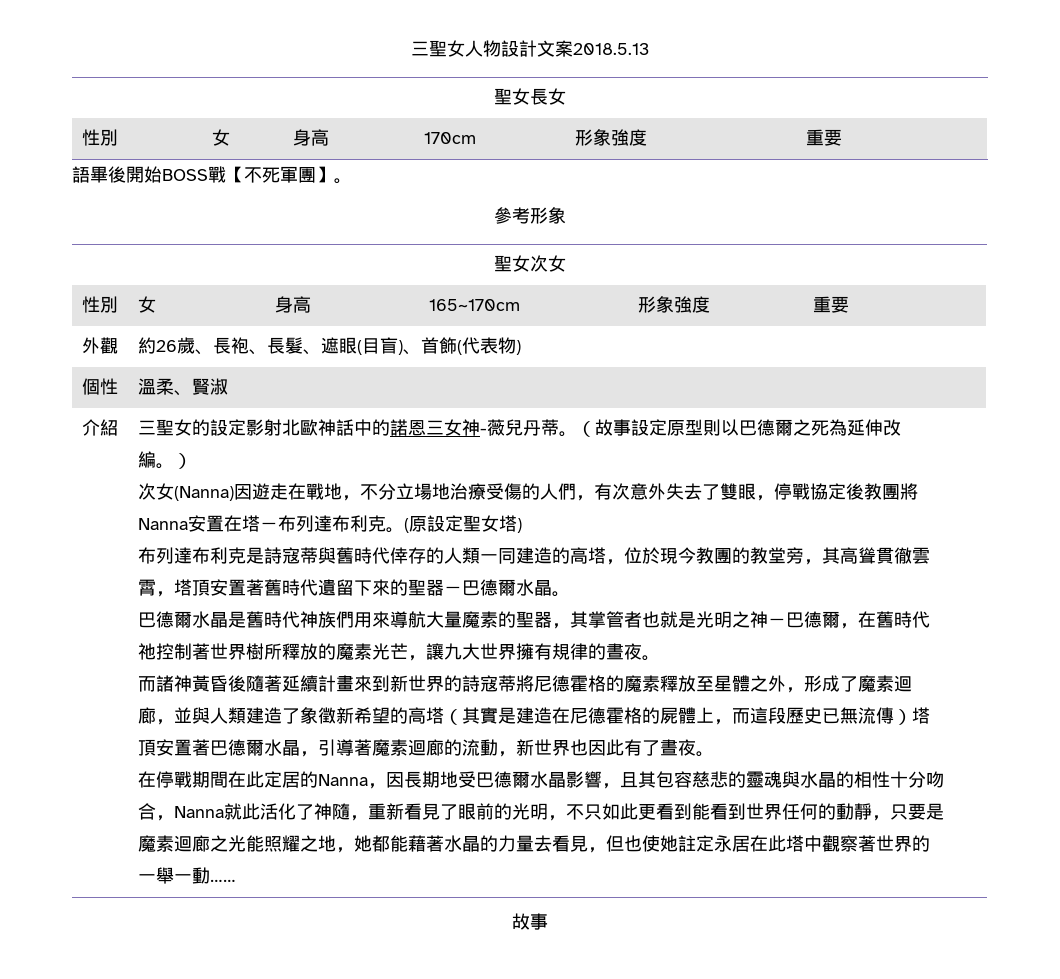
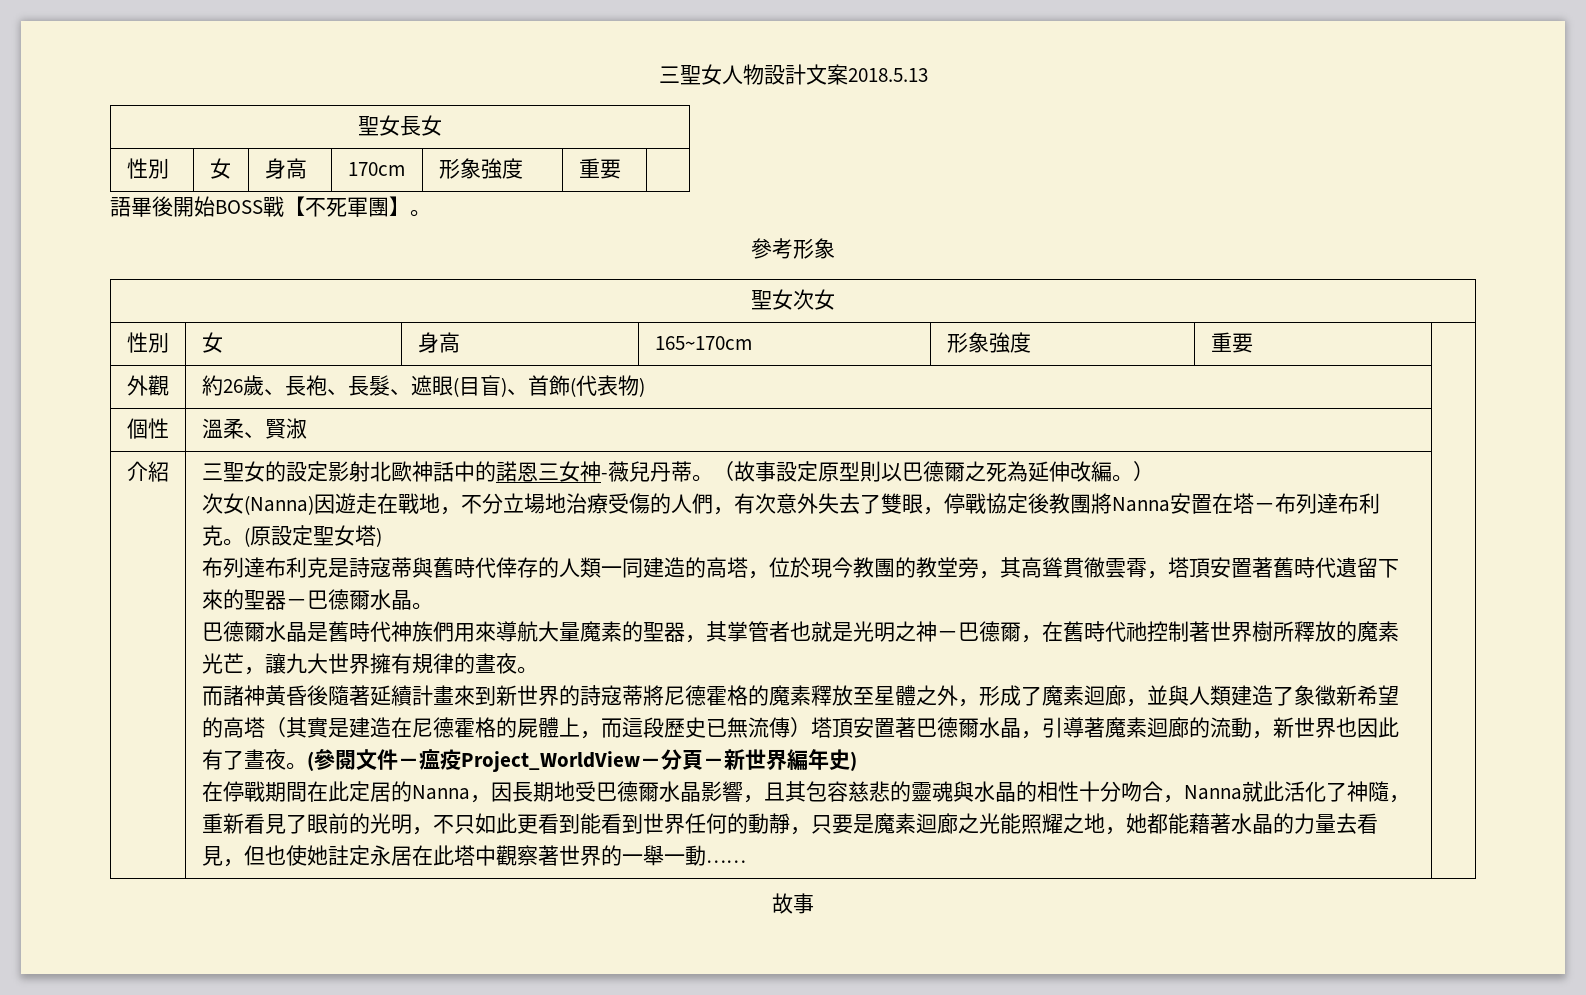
+ (參閱文件－瘟疫Project_WorldView－分頁－新世界編年史)

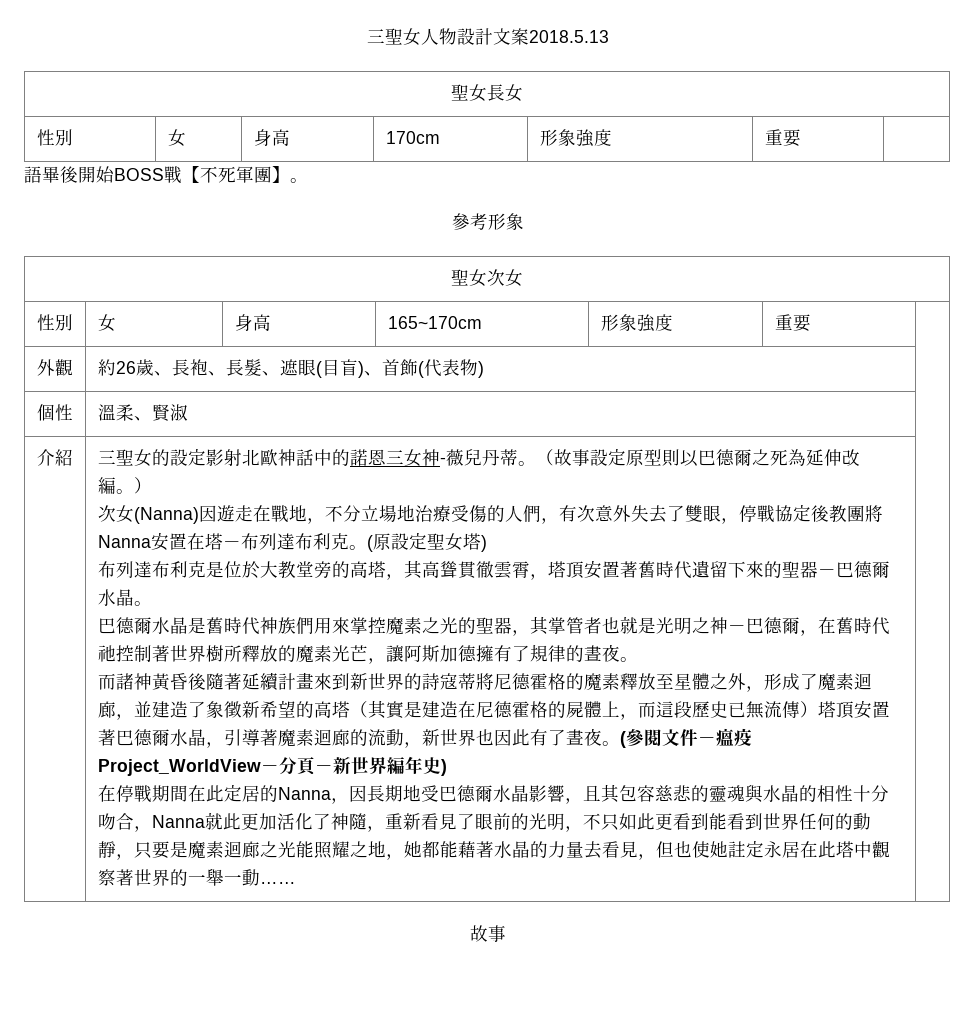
- 布列達布利克是詩寇蒂與舊時代倖存的人類一同建造的高塔，位於現今教團的教堂旁，其高聳貫徹雲霄，塔頂安置著舊時代遺留下來的聖器－巴德爾水晶。
+ 布列達布利克是位於大教堂旁的高塔，其高聳貫徹雲霄，塔頂安置著舊時代遺留下來的聖器－巴德爾水晶。
- 巴德爾水晶是舊時代神族們用來導航大量魔素的聖器，其掌管者也就是光明之神－巴德爾，在舊時代祂控制著世界樹所釋放的魔素光芒，讓九大世界擁有規律的晝夜。
+ 巴德爾水晶是舊時代神族們用來掌控魔素之光的聖器，其掌管者也就是光明之神－巴德爾，在舊時代祂控制著世界樹所釋放的魔素光芒，讓阿斯加德擁有了規律的晝夜。
- 而諸神黃昏後隨著延續計畫來到新世界的詩寇蒂將尼德霍格的魔素釋放至星體之外，形成了魔素迴廊，並與人類建造了象徵新希望的高塔（其實是建造在尼德霍格的屍體上，而這段歷史已無流傳）塔頂安置著巴德爾水晶，引導著魔素迴廊的流動，新世界也因此有了晝夜。
+ 而諸神黃昏後隨著延續計畫來到新世界的詩寇蒂將尼德霍格的魔素釋放至星體之外，形成了魔素迴廊，並建造了象徵新希望的高塔（其實是建造在尼德霍格的屍體上，而這段歷史已無流傳）塔頂安置著巴德爾水晶，引導著魔素迴廊的流動，新世界也因此有了晝夜。
- 在停戰期間在此定居的Nanna，因長期地受巴德爾水晶影響，且其包容慈悲的靈魂與水晶的相性十分吻合，Nanna就此活化了神隨，重新看見了眼前的光明，不只如此更看到能看到世界任何的動靜，只要是魔素迴廊之光能照耀之地，她都能藉著水晶的力量去看見，但也使她註定永居在此塔中觀察著世界的一舉一動……
+ 在停戰期間在此定居的Nanna，因長期地受巴德爾水晶影響，且其包容慈悲的靈魂與水晶的相性十分吻合，Nanna就此更加活化了神隨，重新看見了眼前的光明，不只如此更看到能看到世界任何的動靜，只要是魔素迴廊之光能照耀之地，她都能藉著水晶的力量去看見，但也使她註定永居在此塔中觀察著世界的一舉一動……

